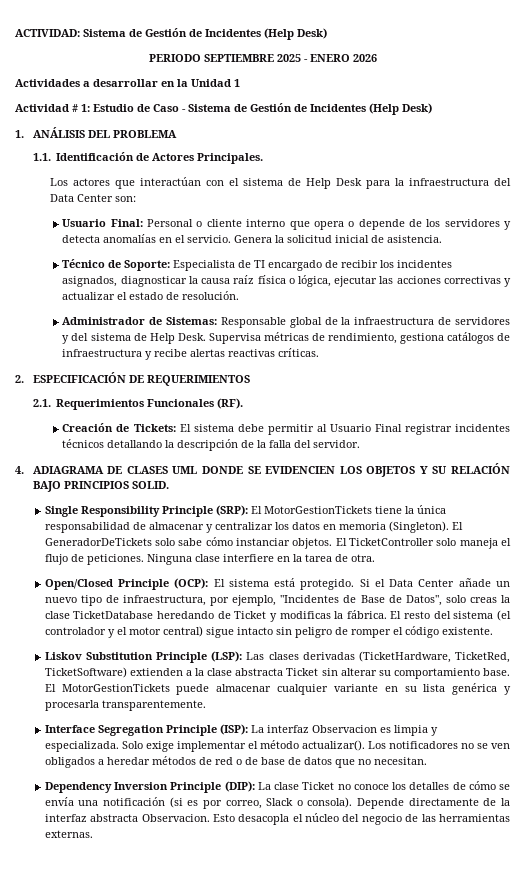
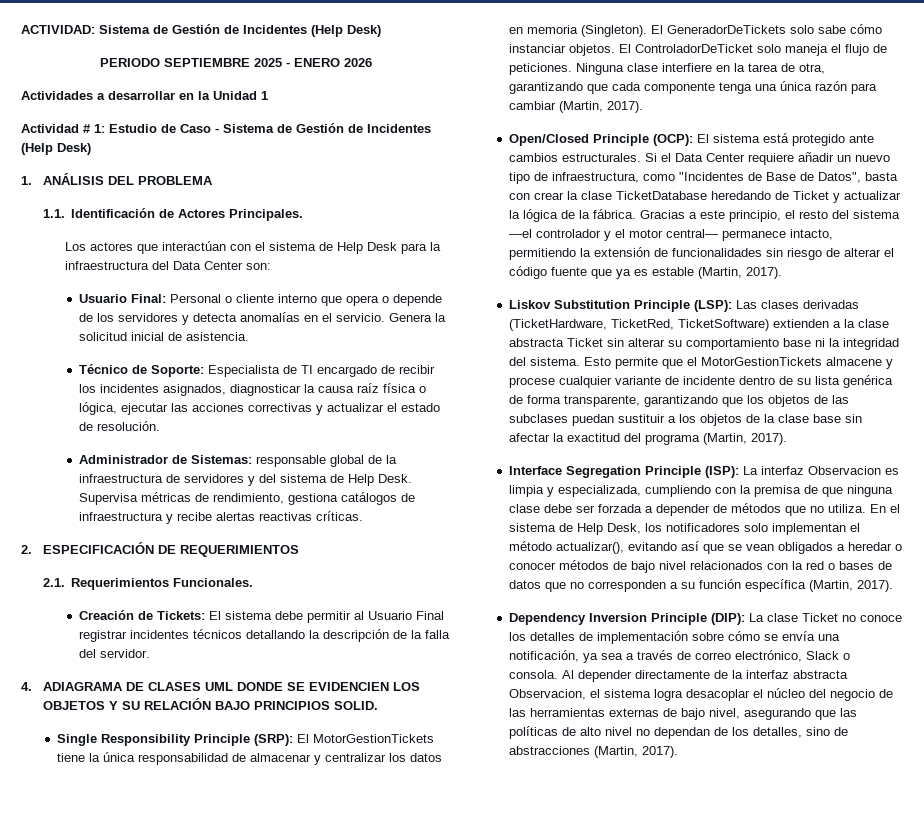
- Administrador de Sistemas: Responsable global de la infraestructura de servidores y del sistema de Help Desk.
+ Administrador de Sistemas: responsable global de la infraestructura de servidores y del sistema de Help Desk.
- 2.1. Requerimientos Funcionales (RF).
+ 2.1. Requerimientos Funcionales.
- El TicketController solo maneja el flujo de peticiones.
+ El ControladorDeTicket solo maneja el flujo de peticiones.
- Ninguna clase interfiere en la tarea de otra.
+ Ninguna clase interfiere en la tarea de otra, garantizando que cada componente tenga una única razón para cambiar (Martin, 2017).
- Open/Closed Principle (OCP): El sistema está protegido.
+ Open/Closed Principle (OCP): El sistema está protegido ante cambios estructurales.
- Si el Data Center añade un nuevo tipo de infraestructura, por ejemplo, "Incidentes de Base de Datos", solo creas la clase TicketDatabase heredando de Ticket y modificas la fábrica. El resto del sistema (el controlador y el motor central) sigue intacto sin peligro de romper el código existente.
+ Si el Data Center requiere añadir un nuevo tipo de infraestructura, como "Incidentes de Base de Datos", basta con crear la clase TicketDatabase heredando de Ticket y actualizar la lógica de la fábrica. Gracias a este principio, el resto del sistema —el controlador y el motor central— permanece intacto, permitiendo la extensión de funcionalidades sin riesgo de alterar el código fuente que ya es estable (Martin, 2017).
- Liskov Substitution Principle (LSP): Las clases derivadas (TicketHardware, TicketRed, TicketSoftware) extienden a la clase abstracta Ticket sin alterar su comportamiento base. El MotorGestionTickets puede almacenar cualquier variante en su lista genérica y procesarla transparentemente.
+ Liskov Substitution Principle (LSP): Las clases derivadas (TicketHardware, TicketRed, TicketSoftware) extienden a la clase abstracta Ticket sin alterar su comportamiento base ni la integridad del sistema. Esto permite que el MotorGestionTickets almacene y procese cualquier variante de incidente dentro de su lista genérica de forma transparente, garantizando que los objetos de las subclases puedan sustituir a los objetos de la clase base sin afectar la exactitud del programa (Martin, 2017).
- Interface Segregation Principle (ISP): La interfaz Observacion es limpia y especializada. Solo exige implementar el método actualizar(). Los notificadores no se ven obligados a heredar métodos de red o de base de datos que no necesitan.
+ Interface Segregation Principle (ISP): La interfaz Observacion es limpia y especializada, cumpliendo con la premisa de que ninguna clase debe ser forzada a depender de métodos que no utiliza. En el sistema de Help Desk, los notificadores solo implementan el método actualizar(), evitando así que se vean obligados a heredar o conocer métodos de bajo nivel relacionados con la red o bases de datos que no corresponden a su función específica (Martin, 2017).
- Dependency Inversion Principle (DIP): La clase Ticket no conoce los detalles de cómo se envía una notificación (si es por correo, Slack o consola). Depende directamente de la interfaz abstracta Observacion. Esto desacopla el núcleo del negocio de las herramientas externas.
+ Dependency Inversion Principle (DIP): La clase Ticket no conoce los detalles de implementación sobre cómo se envía una notificación, ya sea a través de correo electrónico, Slack o consola. Al depender directamente de la interfaz abstracta Observacion, el sistema logra desacoplar el núcleo del negocio de las herramientas externas de bajo nivel, asegurando que las políticas de alto nivel no dependan de los detalles, sino de abstracciones (Martin, 2017).

